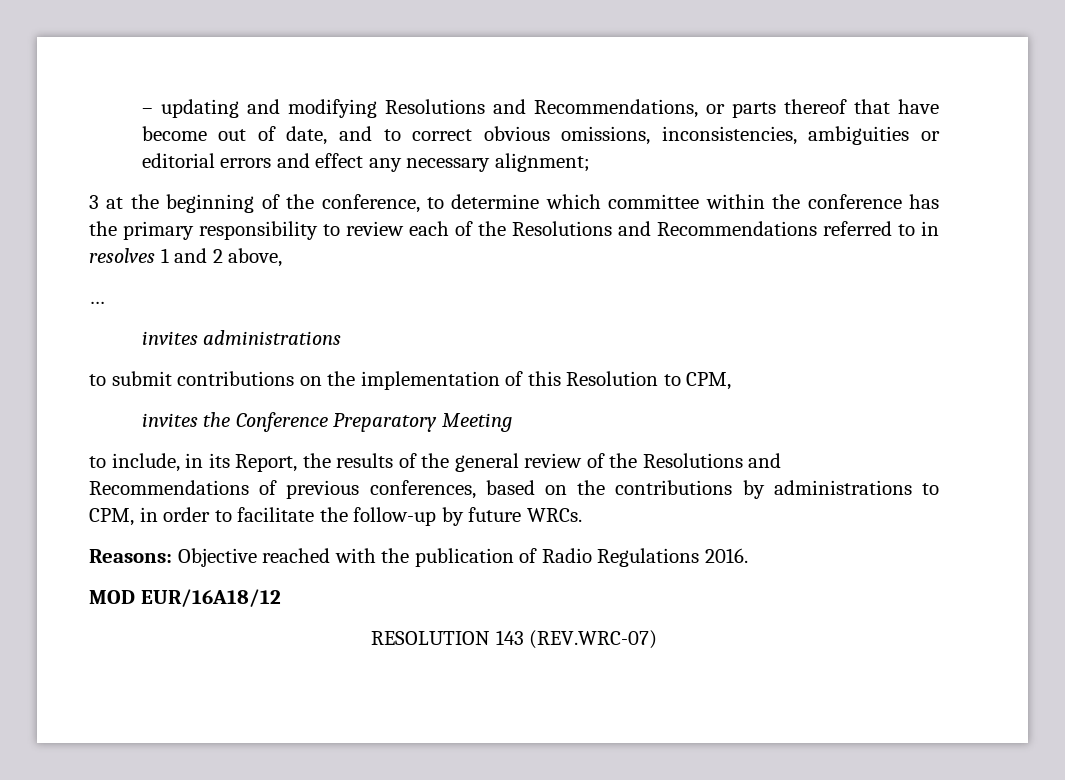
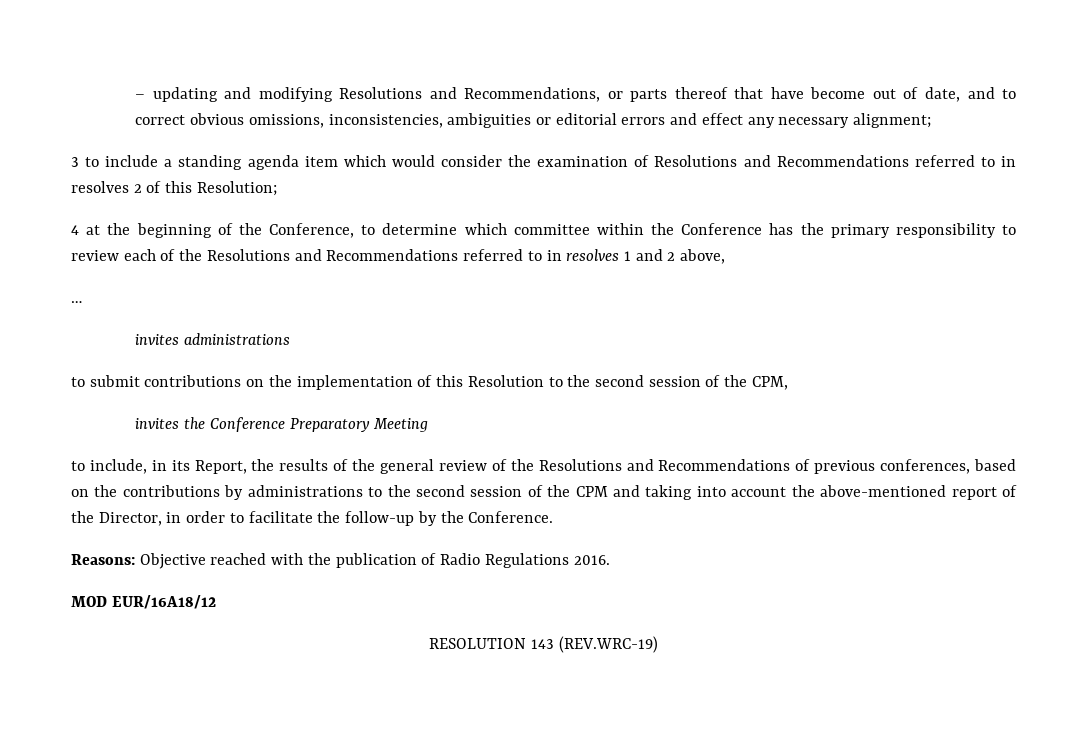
- 3 at the beginning of the conference, to determine which committee within the conference has the primary responsibility to review each of the Resolutions and Recommendations referred to in resolves 1 and 2 above,
+ 3 to include a standing agenda item which would consider the examination of Resolutions and Recommendations referred to in resolves 2 of this Resolution;
+ 4 at the beginning of the Conference, to determine which committee within the Conference has the primary responsibility to review each of the Resolutions and Recommendations referred to in resolves 1 and 2 above,
- to submit contributions on the implementation of this Resolution to CPM,
+ to submit contributions on the implementation of this Resolution to the second session of the CPM,
- to include, in its Report, the results of the general review of the Resolutions and Recommendations of previous conferences, based on the contributions by administrations to CPM, in order to facilitate the follow-up by future WRCs.
+ to include, in its Report, the results of the general review of the Resolutions and Recommendations of previous conferences, based on the contributions by administrations to the second session of the CPM and taking into account the above-mentioned report of the Director, in order to facilitate the follow-up by the Conference.
- RESOLUTION 143 (REV.WRC-07)
+ RESOLUTION 143 (REV.WRC-19)

